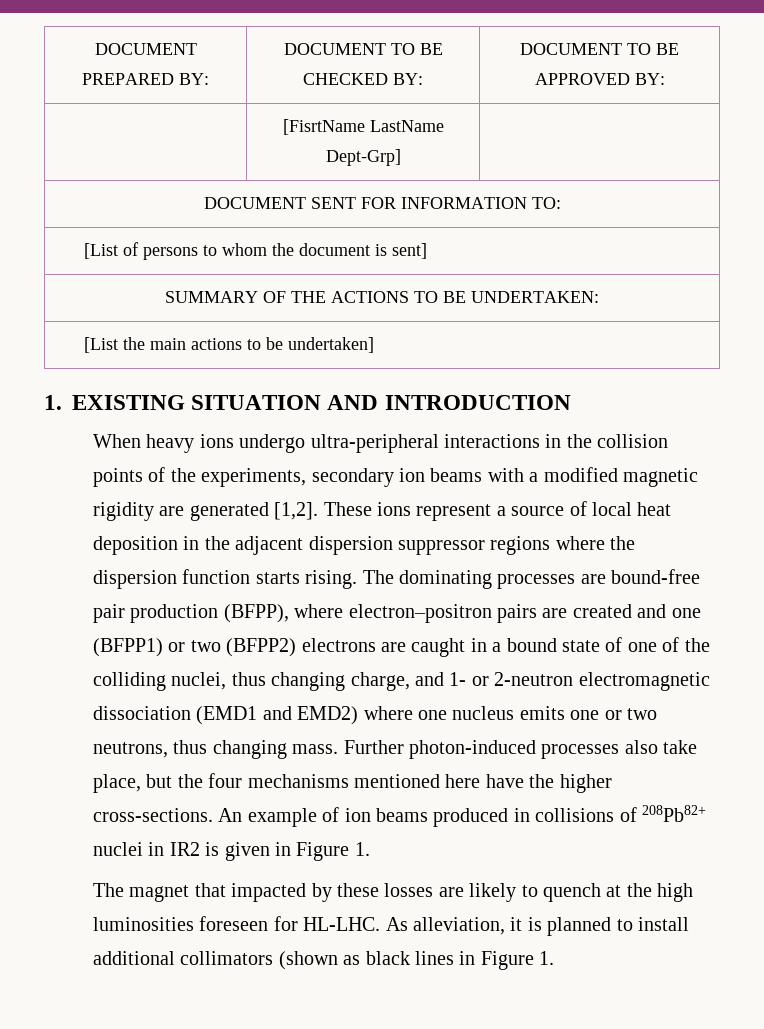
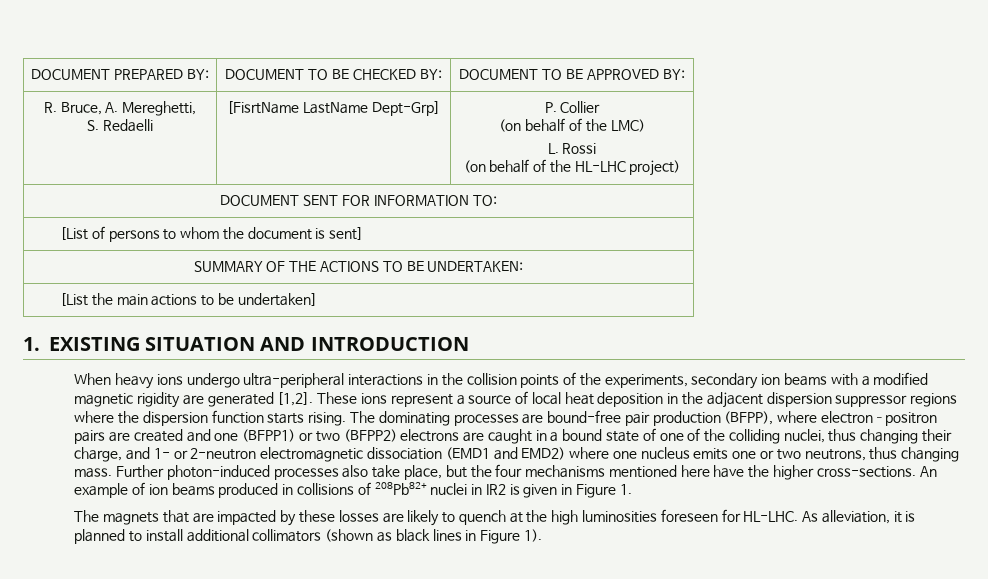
- | [FisrtName LastName Dept-Grp] |
+ R. Bruce, A. Mereghetti,
+ S. Redaelli | [FisrtName LastName Dept-Grp] | P. Collier
+ (on behalf of the LMC)
+ L. Rossi
+ (on behalf of the HL-LHC project)
- The dominating processes are bound-free pair production (BFPP), where electron–positron pairs are created and one (BFPP1) or two (BFPP2) electrons are caught in a bound state of one of the colliding nuclei, thus changing charge, and 1- or 2-neutron electromagnetic dissociation (EMD1 and EMD2) where one nucleus emits one or two neutrons, thus changing mass.
+ The dominating processes are bound-free pair production (BFPP), where electron–positron pairs are created and one (BFPP1) or two (BFPP2) electrons are caught in a bound state of one of the colliding nuclei, thus changing their charge, and 1- or 2-neutron electromagnetic dissociation (EMD1 and EMD2) where one nucleus emits one or two neutrons, thus changing mass.
- The magnet that impacted by these losses are likely to quench at the high luminosities foreseen for HL-LHC.
+ The magnets that are impacted by these losses are likely to quench at the high luminosities foreseen for HL-LHC.
- As alleviation, it is planned to install additional collimators (shown as black lines in Figure 1.
+ As alleviation, it is planned to install additional collimators (shown as black lines in Figure 1).

